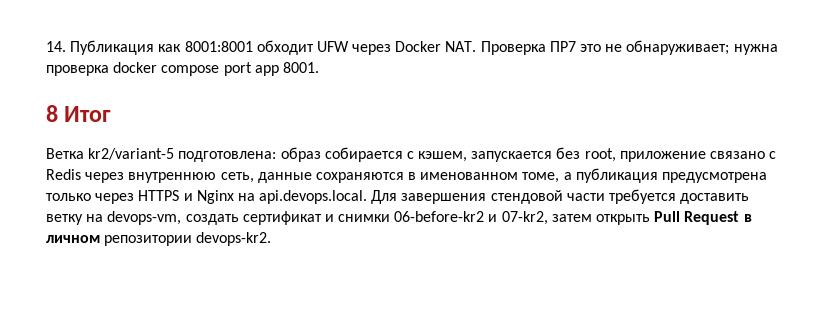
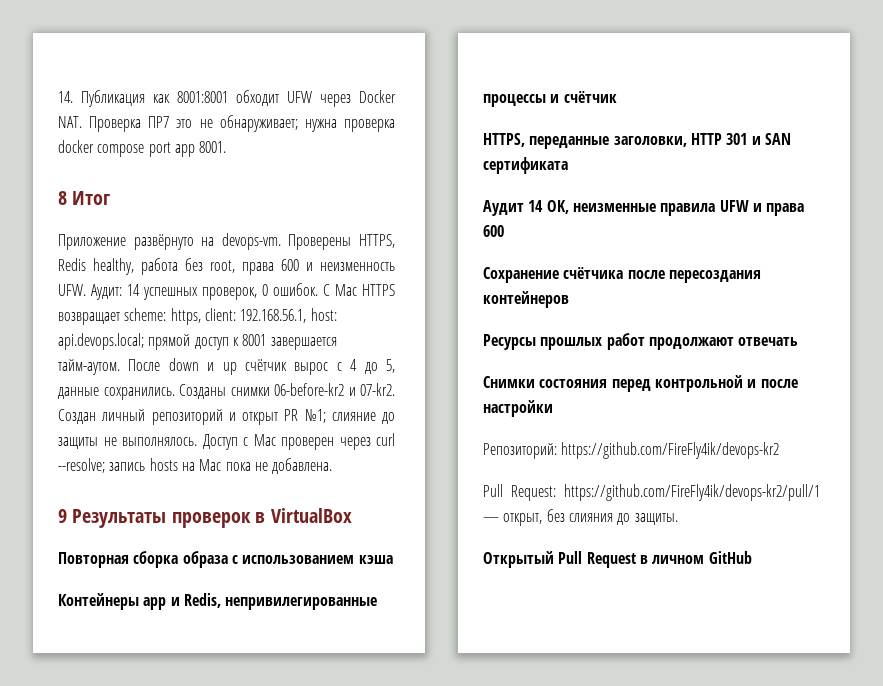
- Ветка kr2/variant-5 подготовлена: образ собирается с кэшем, запускается без root, приложение связано с Redis через внутреннюю сеть, данные сохраняются в именованном томе, а публикация предусмотрена только через HTTPS и Nginx на api.devops.local. Для завершения стендовой части требуется доставить ветку на devops-vm, создать сертификат и снимки 06-before-kr2 и 07-kr2, затем открыть Pull Request в личном репозитории devops-kr2.
+ Приложение развёрнуто на devops-vm. Проверены HTTPS, Redis healthy, работа без root, права 600 и неизменность UFW. Аудит: 14 успешных проверок, 0 ошибок. С Mac HTTPS возвращает scheme: https, client: 192.168.56.1, host: api.devops.local; прямой доступ к 8001 завершается тайм-аутом. После down и up счётчик вырос с 4 до 5, данные сохранились. Созданы снимки 06-before-kr2 и 07-kr2. Создан личный репозиторий и открыт PR №1; слияние до защиты не выполнялось. Доступ с Mac проверен через curl --resolve; запись hosts на Mac пока не добавлена.
+ 9 Результаты проверок в VirtualBox
+ Повторная сборка образа с использованием кэша
+ Контейнеры app и Redis, непривилегированные процессы и счётчик
+ HTTPS, переданные заголовки, HTTP 301 и SAN сертификата
+ Аудит 14 OK, неизменные правила UFW и права 600
+ Сохранение счётчика после пересоздания контейнеров
+ Ресурсы прошлых работ продолжают отвечать
+ Снимки состояния перед контрольной и после настройки
+ Репозиторий: https://github.com/FireFly4ik/devops-kr2
+ Pull Request: https://github.com/FireFly4ik/devops-kr2/pull/1 — открыт, без слияния до защиты.
+ Открытый Pull Request в личном GitHub

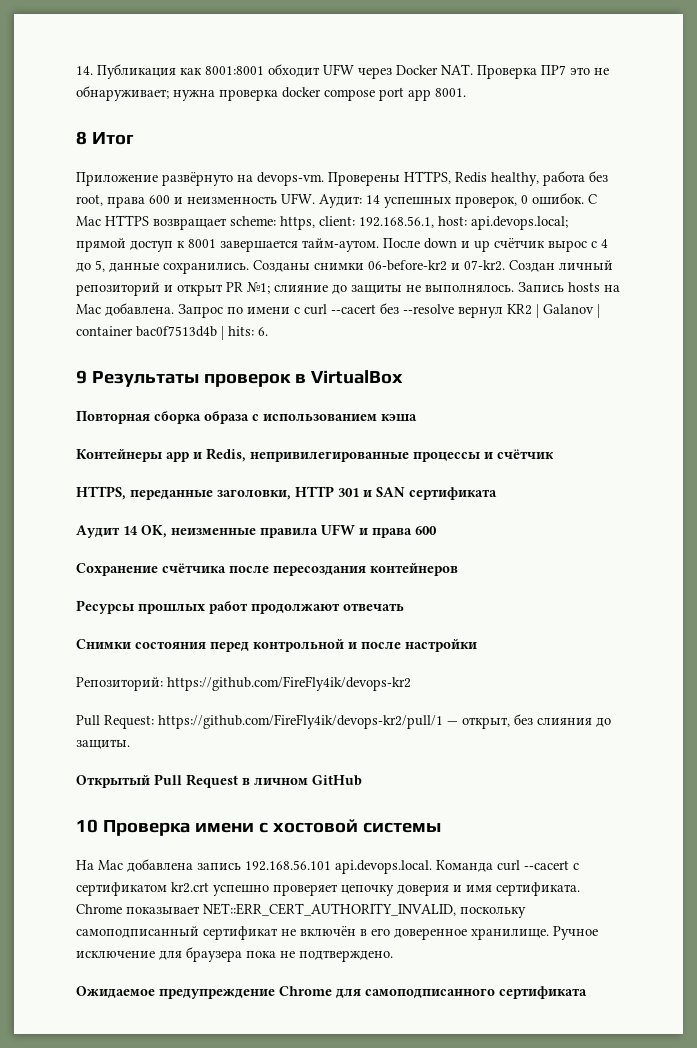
- Доступ с Mac проверен через curl --resolve; запись hosts на Mac пока не добавлена.
+ Запись hosts на Mac добавлена. Запрос по имени с curl --cacert без --resolve вернул KR2 | Galanov | container bac0f7513d4b | hits: 6.
+ 10 Проверка имени с хостовой системы
+ На Mac добавлена запись 192.168.56.101 api.devops.local. Команда curl --cacert с сертификатом kr2.crt успешно проверяет цепочку доверия и имя сертификата. Chrome показывает NET::ERR_CERT_AUTHORITY_INVALID, поскольку самоподписанный сертификат не включён в его доверенное хранилище. Ручное исключение для браузера пока не подтверждено.
+ Ожидаемое предупреждение Chrome для самоподписанного сертификата

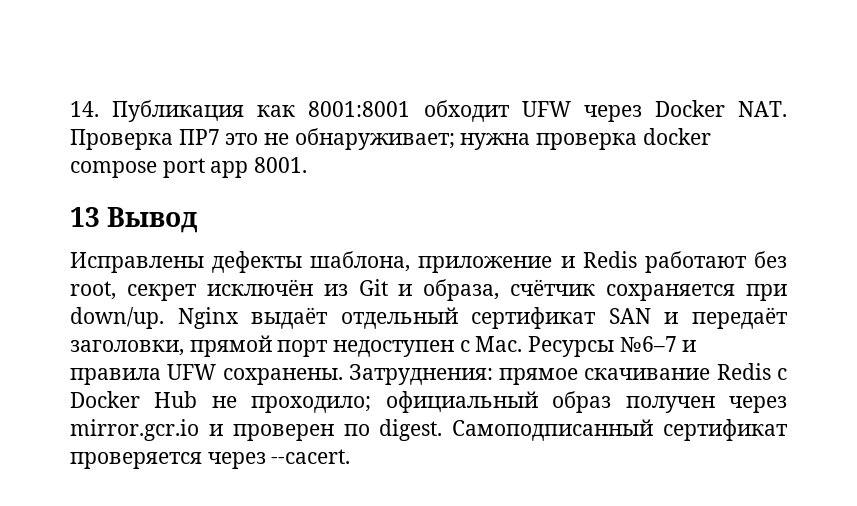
- 8 Итог
- Приложение развёрнуто на devops-vm. Проверены HTTPS, Redis healthy, работа без root, права 600 и неизменность UFW. Аудит: 14 успешных проверок, 0 ошибок. С Mac HTTPS возвращает scheme: https, client: 192.168.56.1, host: api.devops.local; прямой доступ к 8001 завершается тайм-аутом. После down и up счётчик вырос с 4 до 5, данные сохранились. Созданы снимки 06-before-kr2 и 07-kr2. Создан личный репозиторий и открыт PR №1; слияние до защиты не выполнялось. Запись hosts на Mac добавлена. Запрос по имени с curl --cacert без --resolve вернул KR2 | Galanov | container bac0f7513d4b | hits: 6.
- 9 Результаты проверок в VirtualBox
- Повторная сборка образа с использованием кэша
- Контейнеры app и Redis, непривилегированные процессы и счётчик
- HTTPS, переданные заголовки, HTTP 301 и SAN сертификата
- Аудит 14 OK, неизменные правила UFW и права 600
- Сохранение счётчика после пересоздания контейнеров
- Ресурсы прошлых работ продолжают отвечать
- Снимки состояния перед контрольной и после настройки
- Репозиторий: https://github.com/FireFly4ik/devops-kr2
- Pull Request: https://github.com/FireFly4ik/devops-kr2/pull/1 — открыт, без слияния до защиты.
- Открытый Pull Request в личном GitHub
- 10 Проверка имени с хостовой системы
- На Mac добавлена запись 192.168.56.101 api.devops.local. Команда curl --cacert с сертификатом kr2.crt успешно проверяет цепочку доверия и имя сертификата. Chrome показывает NET::ERR_CERT_AUTHORITY_INVALID, поскольку самоподписанный сертификат не включён в его доверенное хранилище. Ручное исключение для браузера пока не подтверждено.
- Ожидаемое предупреждение Chrome для самоподписанного сертификата
+ 13 Вывод
+ Исправлены дефекты шаблона, приложение и Redis работают без root, секрет исключён из Git и образа, счётчик сохраняется при down/up. Nginx выдаёт отдельный сертификат SAN и передаёт заголовки, прямой порт недоступен с Mac. Ресурсы №6–7 и правила UFW сохранены. Затруднения: прямое скачивание Redis с Docker Hub не проходило; официальный образ получен через mirror.gcr.io и проверен по digest. Самоподписанный сертификат проверяется через --cacert.

